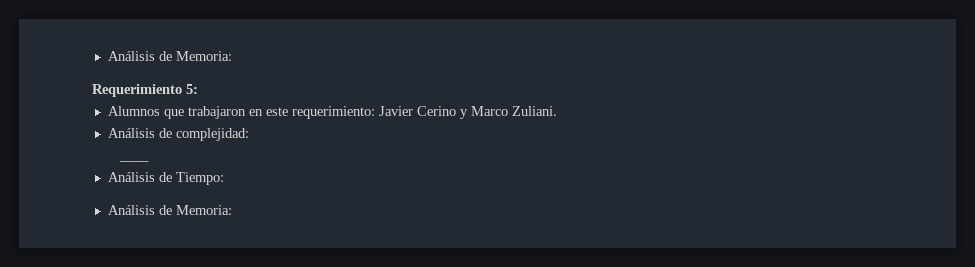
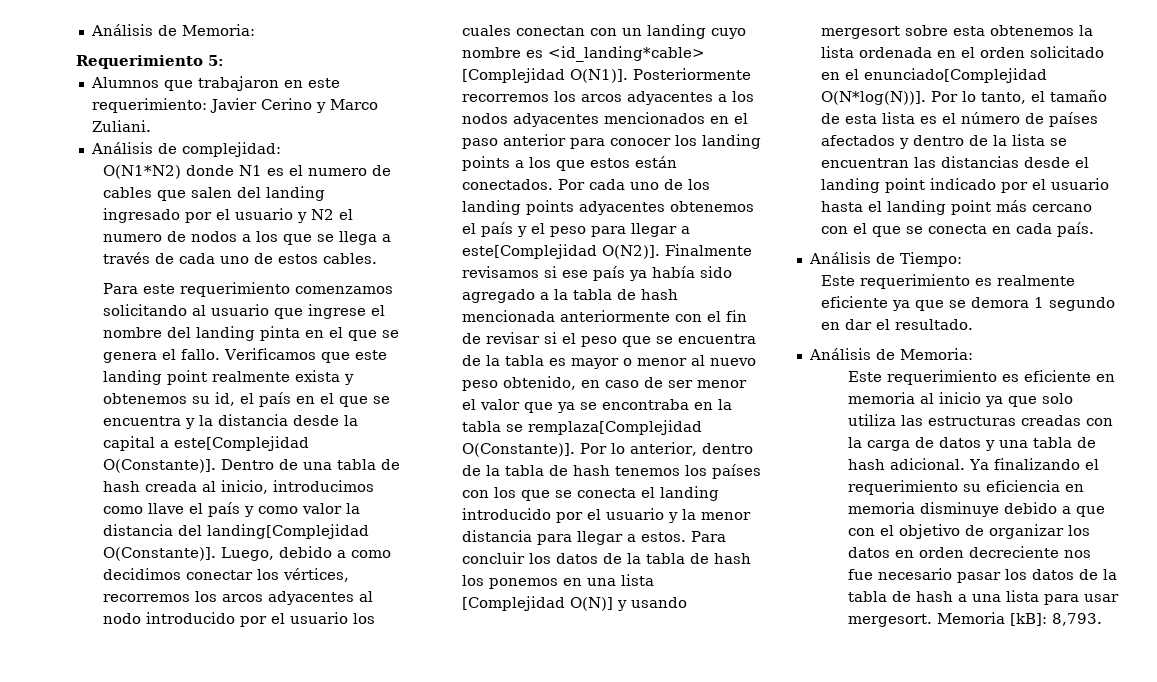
- ____
+ O(N1*N2) donde N1 es el numero de cables que salen del landing ingresado por el usuario y N2 el numero de nodos a los que se llega a través de cada uno de estos cables.
+ Para este requerimiento comenzamos solicitando al usuario que ingrese el nombre del landing pinta en el que se genera el fallo. Verificamos que este landing point realmente exista y obtenemos su id, el país en el que se encuentra y la distancia desde la capital a este[Complejidad O(Constante)]. Dentro de una tabla de hash creada al inicio, introducimos como llave el país y como valor la distancia del landing[Complejidad O(Constante)]. Luego, debido a como decidimos conectar los vértices, recorremos los arcos adyacentes al nodo introducido por el usuario los cuales conectan con un landing cuyo nombre es <id_landing*cable> [Complejidad O(N1)]. Posteriormente recorremos los arcos adyacentes a los nodos adyacentes mencionados en el paso anterior para conocer los landing points a los que estos están conectados. Por cada uno de los landing points adyacentes obtenemos el país y el peso para llegar a este[Complejidad O(N2)]. Finalmente revisamos si ese país ya había sido agregado a la tabla de hash mencionada anteriormente con el fin de revisar si el peso que se encuentra de la tabla es mayor o menor al nuevo peso obtenido, en caso de ser menor el valor que ya se encontraba en la tabla se remplaza[Complejidad O(Constante)]. Por lo anterior, dentro de la tabla de hash tenemos los países con los que se conecta el landing introducido por el usuario y la menor distancia para llegar a estos. Para concluir los datos de la tabla de hash los ponemos en una lista [Complejidad O(N)] y usando mergesort sobre esta obtenemos la lista ordenada en el orden solicitado en el enunciado[Complejidad O(N*log(N))]. Por lo tanto, el tamaño de esta lista es el número de países afectados y dentro de la lista se encuentran las distancias desde el landing point indicado por el usuario hasta el landing point más cercano con el que se conecta en cada país.
  Análisis de Tiempo:
+ Este requerimiento es realmente eficiente ya que se demora 1 segundo en dar el resultado.
  Análisis de Memoria:
+ Este requerimiento es eficiente en memoria al inicio ya que solo utiliza las estructuras creadas con la carga de datos y una tabla de hash adicional. Ya finalizando el requerimiento su eficiencia en memoria disminuye debido a que con el objetivo de organizar los datos en orden decreciente nos fue necesario pasar los datos de la tabla de hash a una lista para usar mergesort. Memoria [kB]: 8,793.

